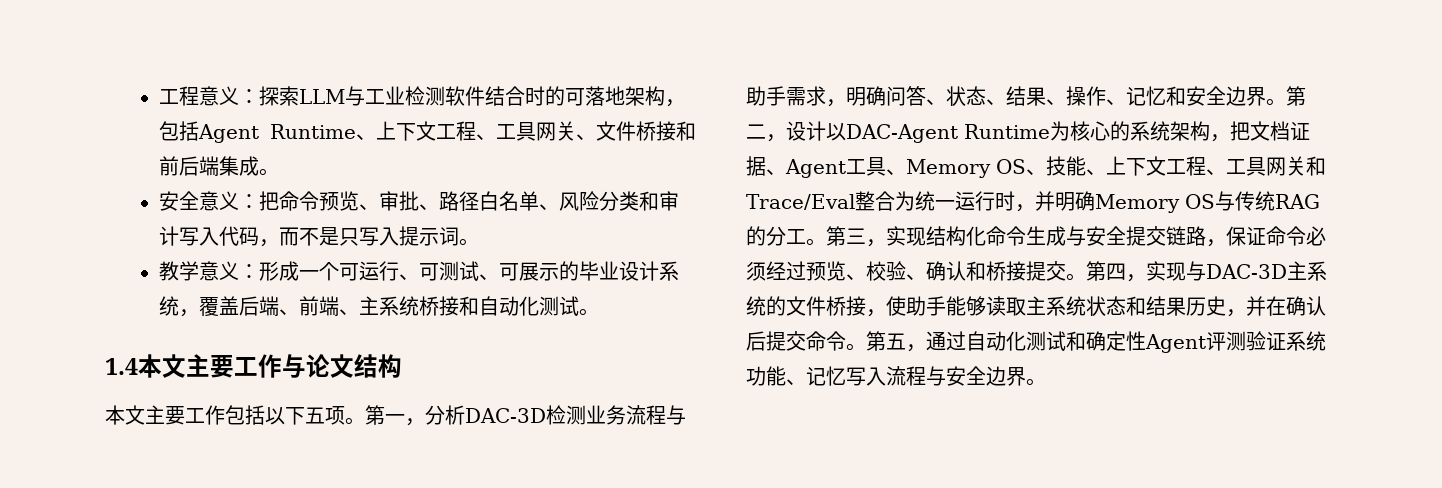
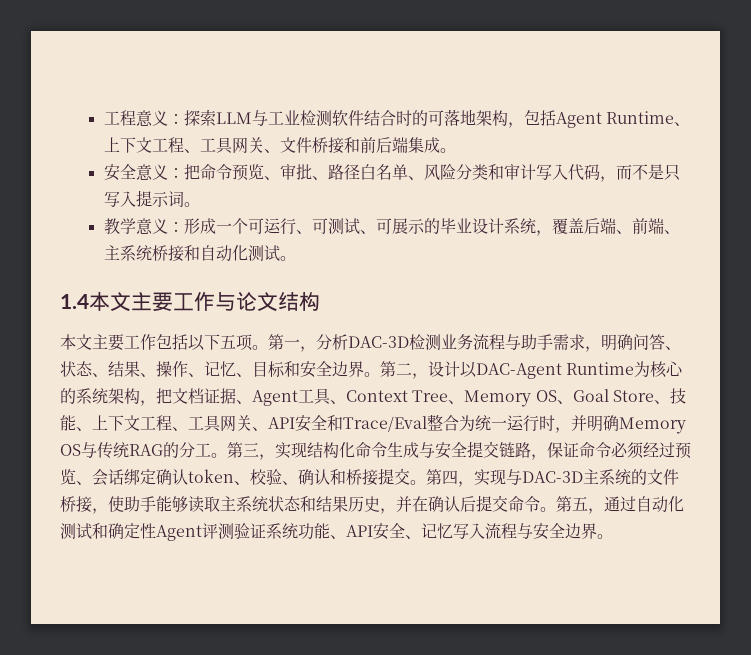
- 第一，分析DAC-3D检测业务流程与助手需求，明确问答、状态、结果、操作、记忆和安全边界。
+ 第一，分析DAC-3D检测业务流程与助手需求，明确问答、状态、结果、操作、记忆、目标和安全边界。
- 第二，设计以DAC-Agent Runtime为核心的系统架构，把文档证据、Agent工具、Memory OS、技能、上下文工程、工具网关和Trace/Eval整合为统一运行时，并明确Memory OS与传统RAG的分工。
+ 第二，设计以DAC-Agent Runtime为核心的系统架构，把文档证据、Agent工具、Context Tree、Memory OS、Goal Store、技能、上下文工程、工具网关、API安全和Trace/Eval整合为统一运行时，并明确Memory OS与传统RAG的分工。
- 第三，实现结构化命令生成与安全提交链路，保证命令必须经过预览、校验、确认和桥接提交。
+ 第三，实现结构化命令生成与安全提交链路，保证命令必须经过预览、会话绑定确认token、校验、确认和桥接提交。
- 第五，通过自动化测试和确定性Agent评测验证系统功能、记忆写入流程与安全边界。
+ 第五，通过自动化测试和确定性Agent评测验证系统功能、API安全、记忆写入流程与安全边界。

